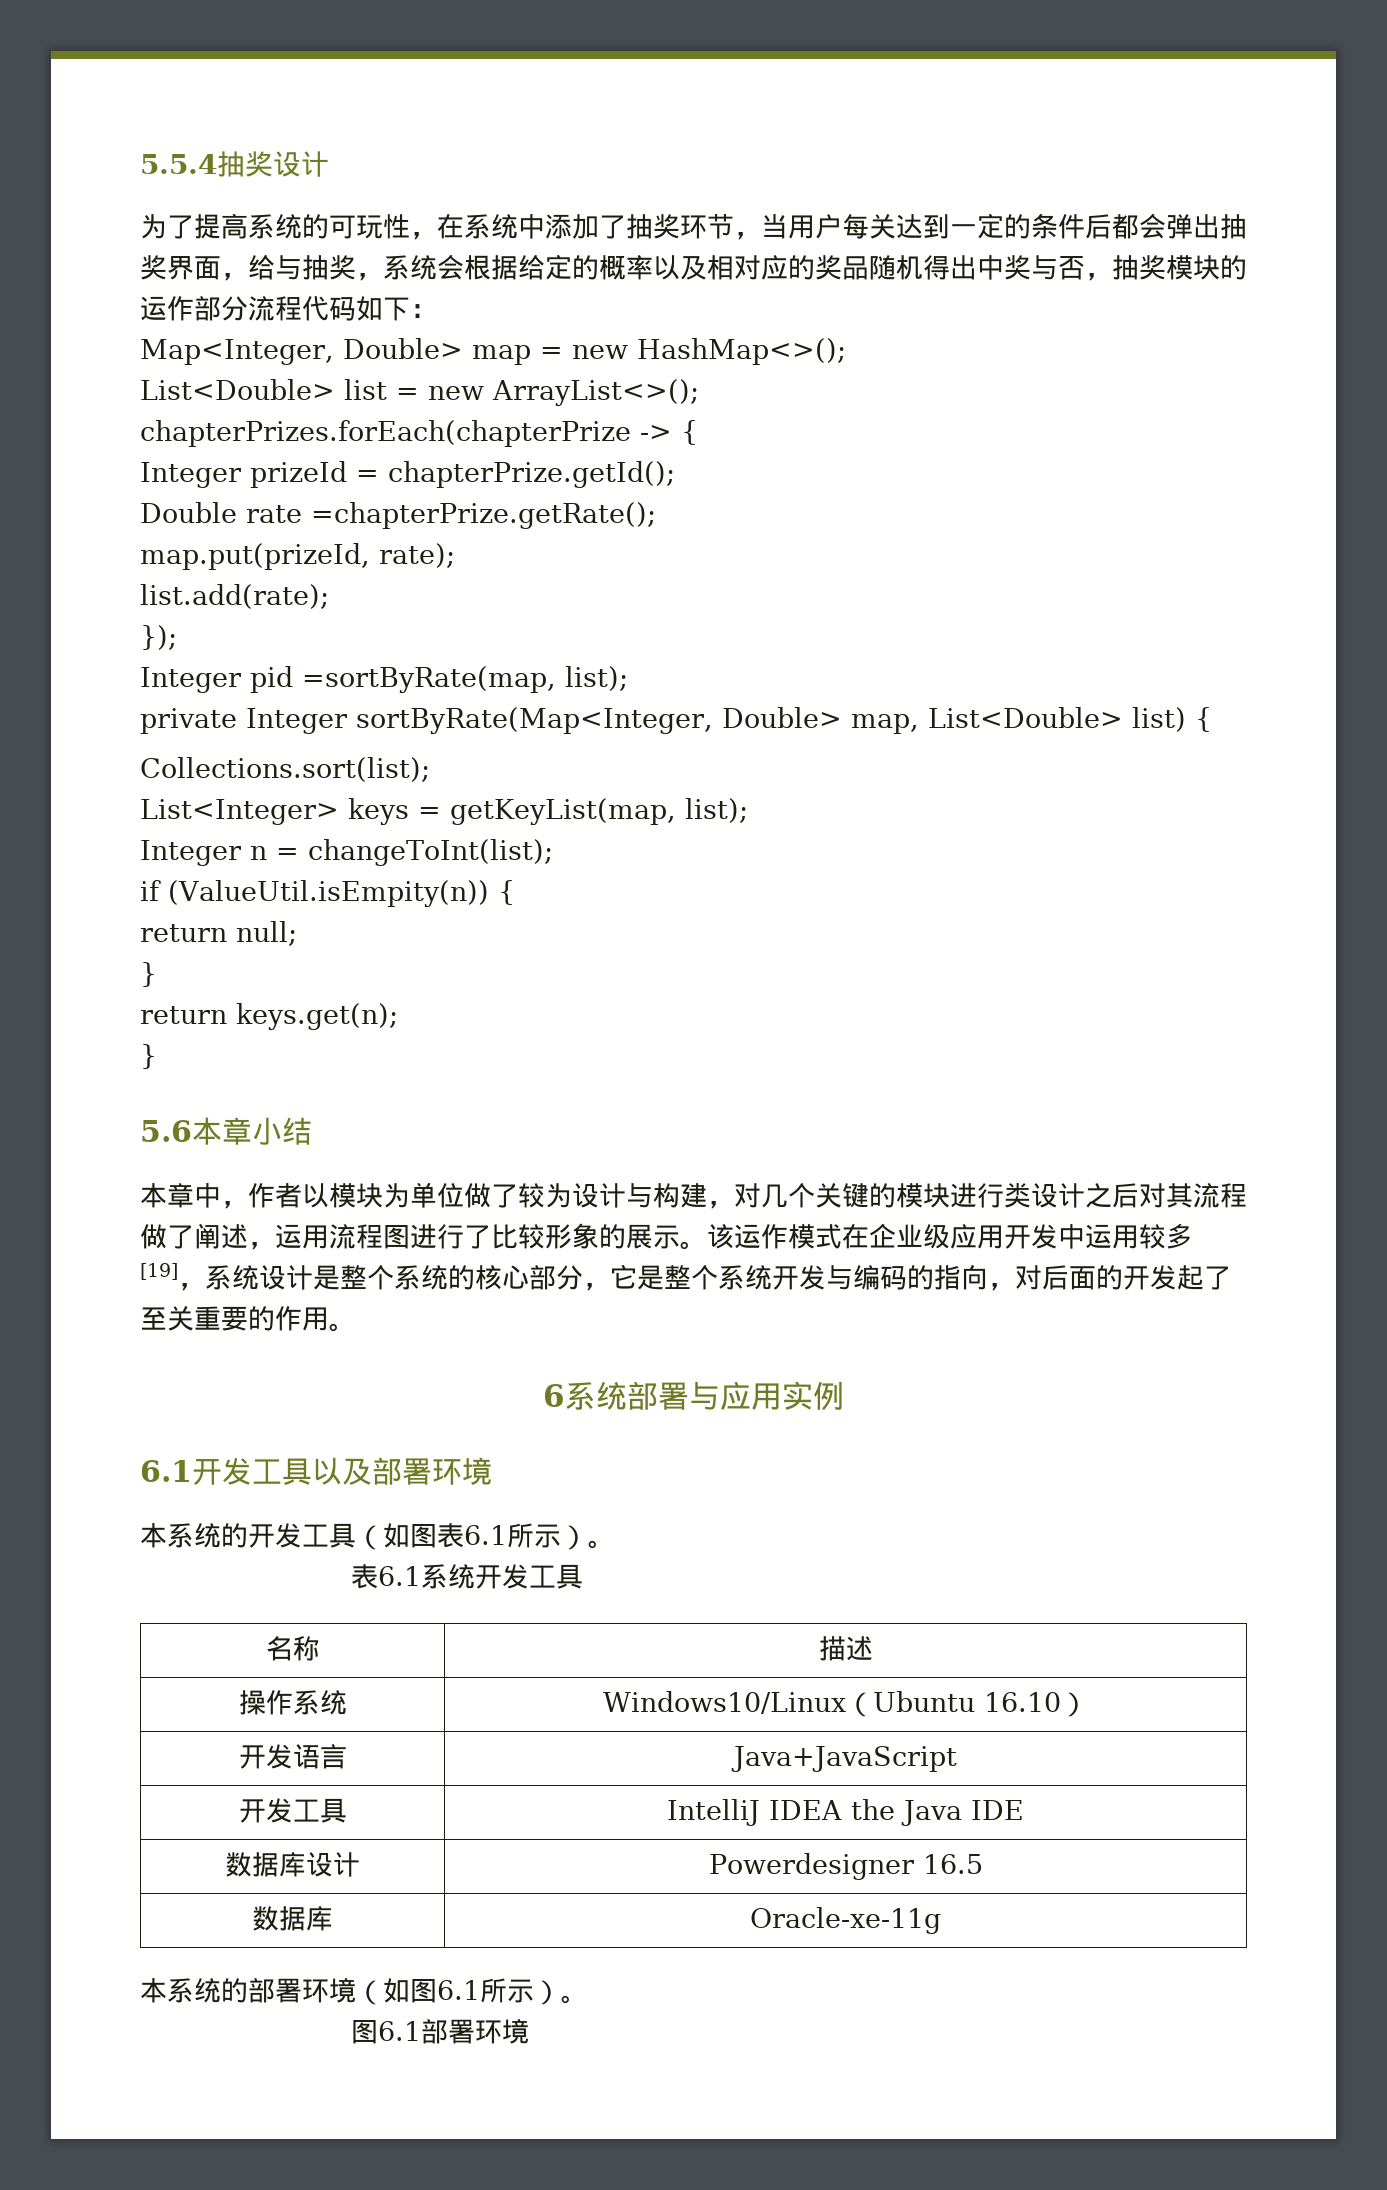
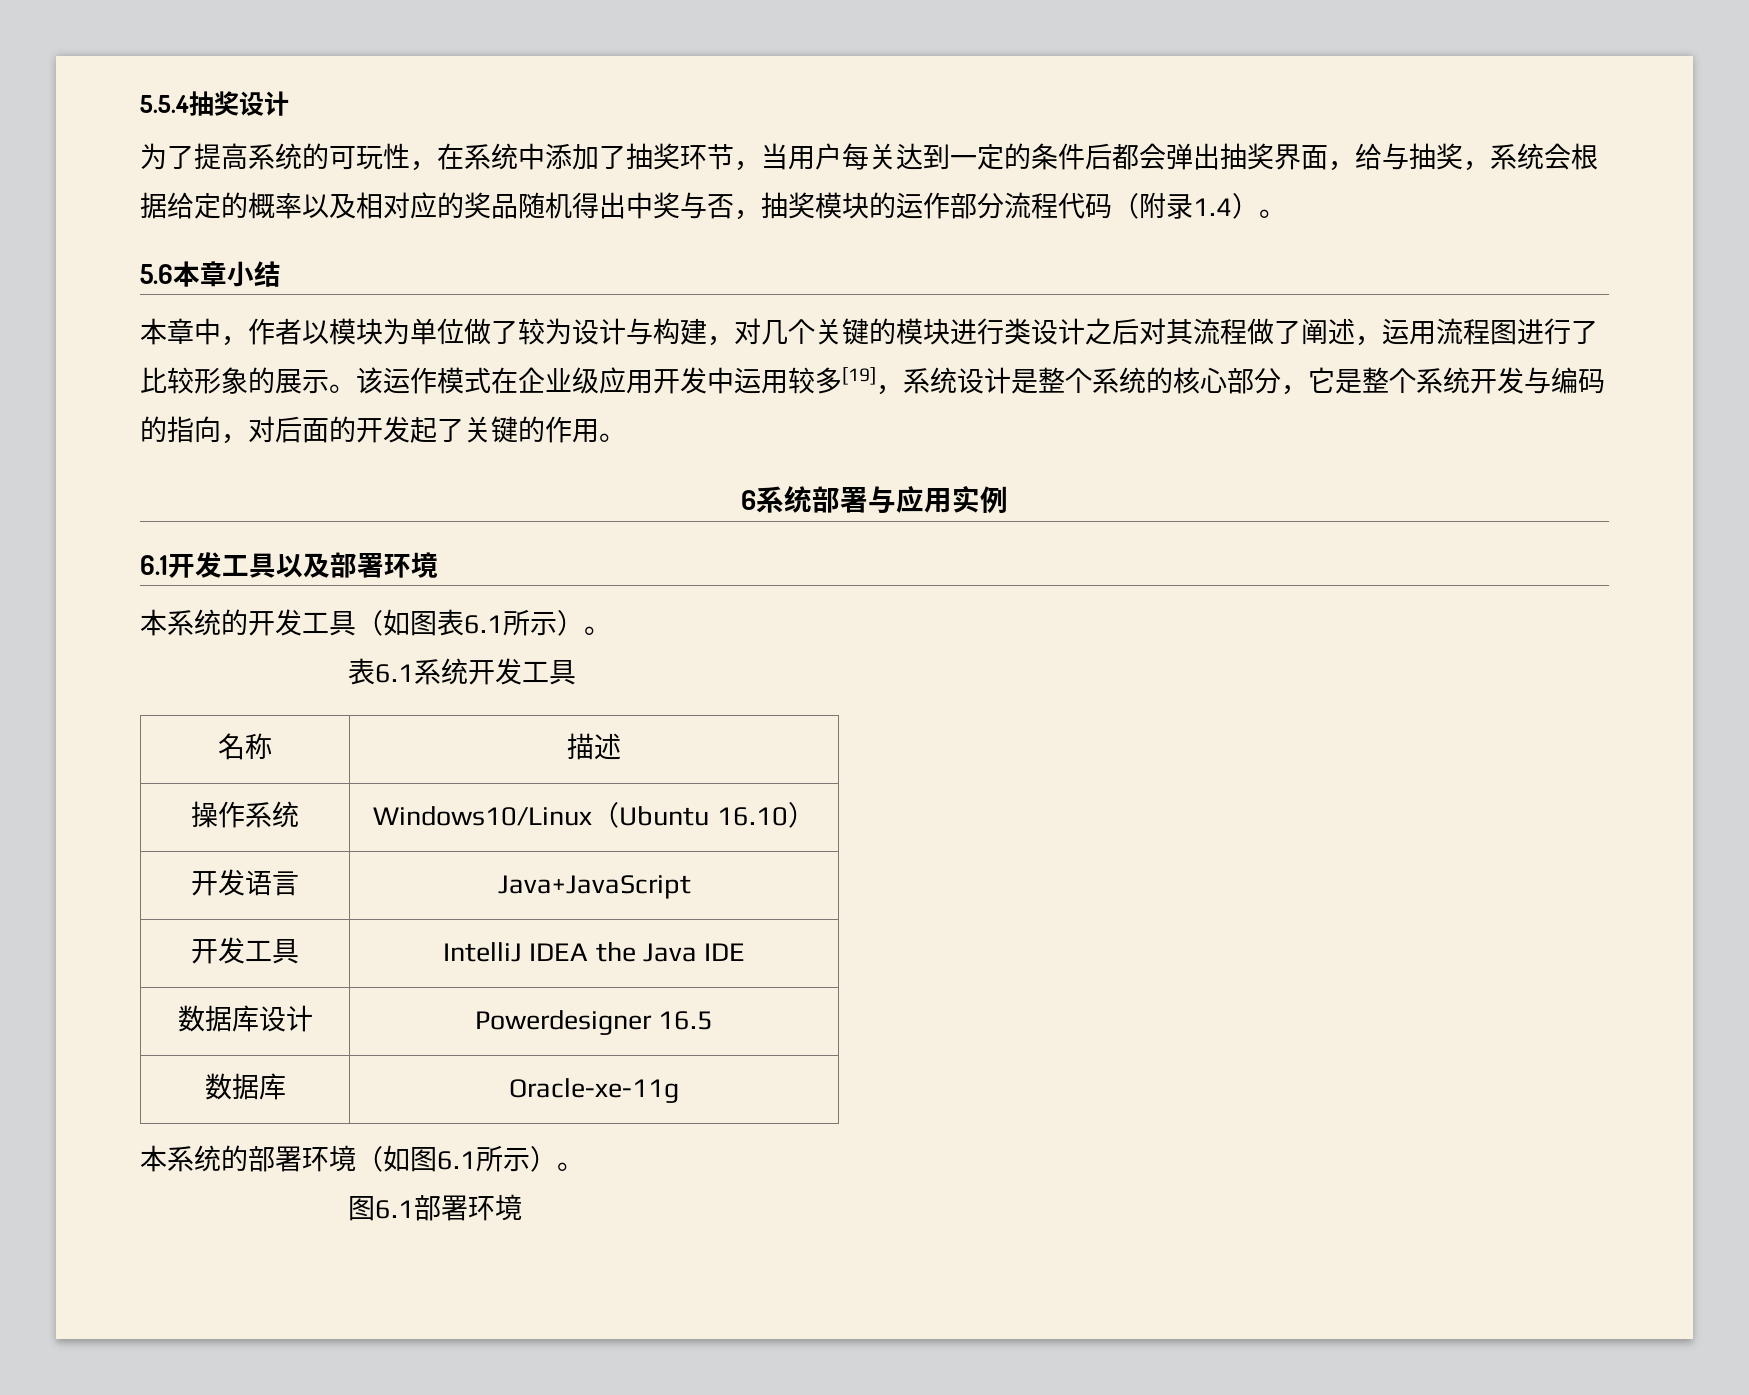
- 为了提高系统的可玩性，在系统中添加了抽奖环节，当用户每关达到一定的条件后都会弹出抽奖界面，给与抽奖，系统会根据给定的概率以及相对应的奖品随机得出中奖与否，抽奖模块的运作部分流程代码如下：
- Map<Integer, Double> map = new HashMap<>();
- List<Double> list = new ArrayList<>();
- chapterPrizes.forEach(chapterPrize -> {
- Integer prizeId = chapterPrize.getId();
- Double rate =chapterPrize.getRate();
- map.put(prizeId, rate);
- list.add(rate);
- });
- Integer pid =sortByRate(map, list);
- private Integer sortByRate(Map<Integer, Double> map, List<Double> list) {
- Collections.sort(list);
- List<Integer> keys = getKeyList(map, list);
- Integer n = changeToInt(list);
- if (ValueUtil.isEmpity(n)) {
- return null;
- }
- return keys.get(n);
- }
+ 为了提高系统的可玩性，在系统中添加了抽奖环节，当用户每关达到一定的条件后都会弹出抽奖界面，给与抽奖，系统会根据给定的概率以及相对应的奖品随机得出中奖与否，抽奖模块的运作部分流程代码（附录1.4）。
- 该运作模式在企业级应用开发中运用较多[19]，系统设计是整个系统的核心部分，它是整个系统开发与编码的指向，对后面的开发起了至关重要的作用。
+ 该运作模式在企业级应用开发中运用较多[19]，系统设计是整个系统的核心部分，它是整个系统开发与编码的指向，对后面的开发起了关键的作用。

